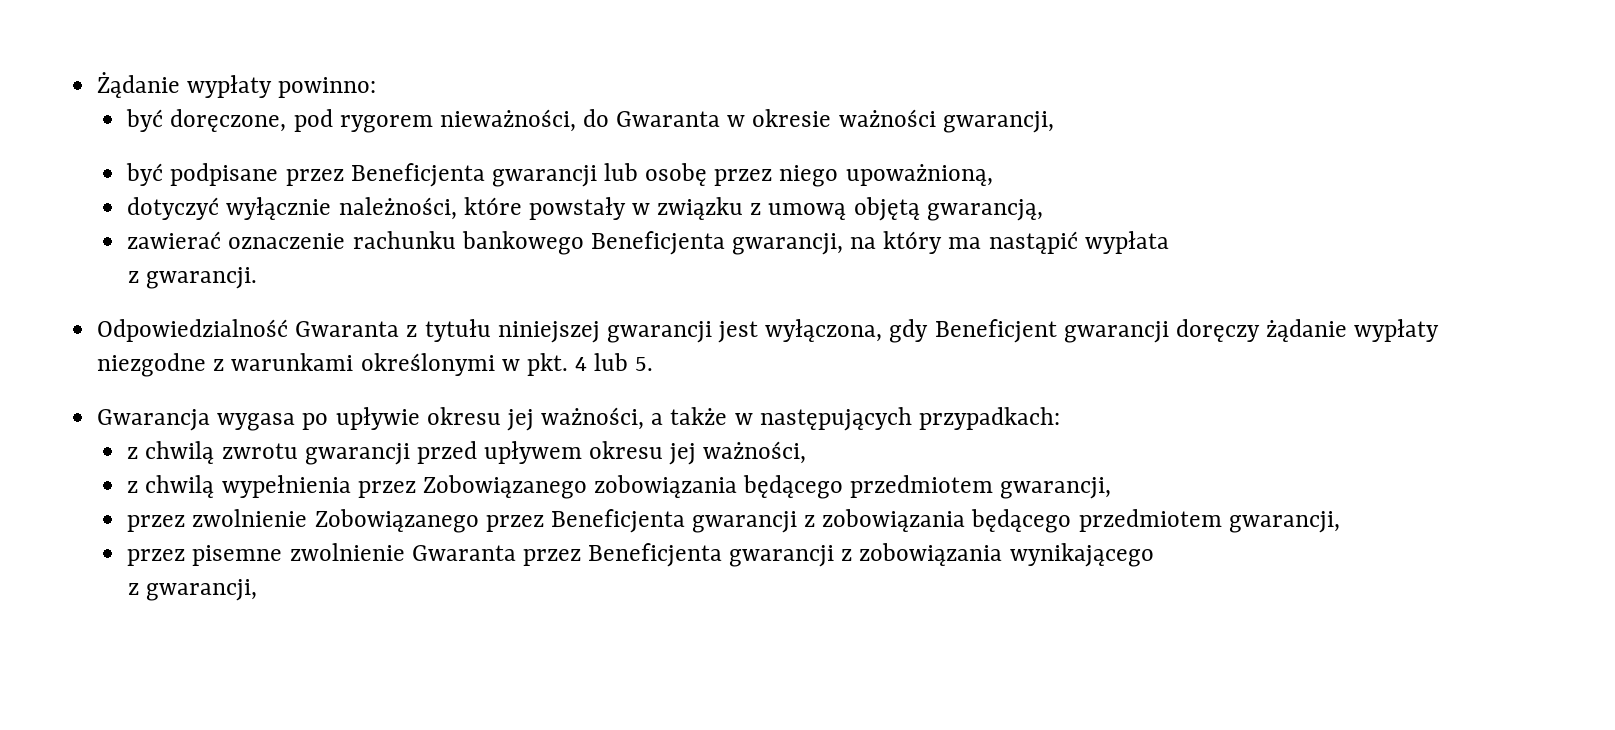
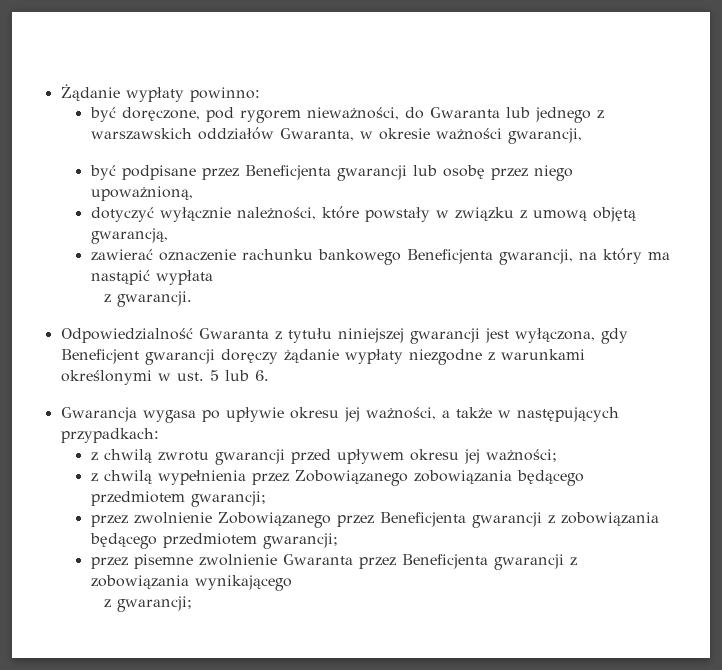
- być doręczone, pod rygorem nieważności, do Gwaranta w okresie ważności gwarancji,
+ być doręczone, pod rygorem nieważności, do Gwaranta lub jednego z warszawskich oddziałów Gwaranta, w okresie ważności gwarancji,
- Odpowiedzialność Gwaranta z tytułu niniejszej gwarancji jest wyłączona, gdy Beneficjent gwarancji doręczy żądanie wypłaty niezgodne z warunkami określonymi w pkt. 4 lub 5.
+ Odpowiedzialność Gwaranta z tytułu niniejszej gwarancji jest wyłączona, gdy Beneficjent gwarancji doręczy żądanie wypłaty niezgodne z warunkami określonymi w ust. 5 lub 6.
- z chwilą zwrotu gwarancji przed upływem okresu jej ważności,
+ z chwilą zwrotu gwarancji przed upływem okresu jej ważności;
- z chwilą wypełnienia przez Zobowiązanego zobowiązania będącego przedmiotem gwarancji,
+ z chwilą wypełnienia przez Zobowiązanego zobowiązania będącego przedmiotem gwarancji;
- przez zwolnienie Zobowiązanego przez Beneficjenta gwarancji z zobowiązania będącego przedmiotem gwarancji,
+ przez zwolnienie Zobowiązanego przez Beneficjenta gwarancji z zobowiązania będącego przedmiotem gwarancji;
- z gwarancji,
+ z gwarancji;

